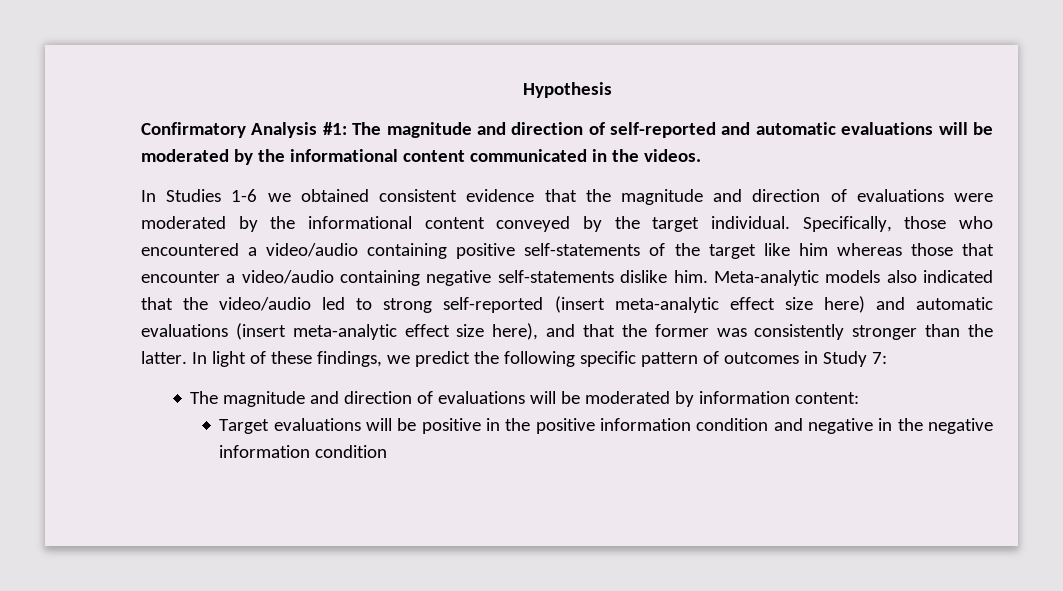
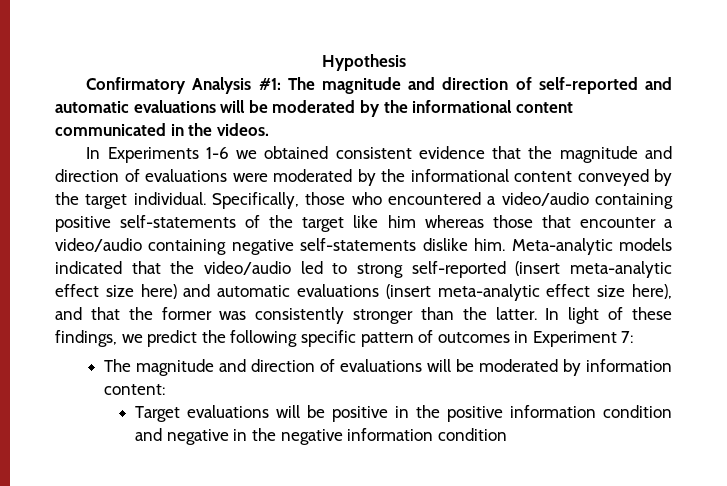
- In Studies 1-6 we obtained consistent evidence that the magnitude and direction of evaluations were moderated by the informational content conveyed by the target individual.
+ In Experiments 1-6 we obtained consistent evidence that the magnitude and direction of evaluations were moderated by the informational content conveyed by the target individual.
- Meta-analytic models also indicated that the video/audio led to strong self-reported (insert meta-analytic effect size here) and automatic evaluations (insert meta-analytic effect size here), and that the former was consistently stronger than the latter.
+ Meta-analytic models indicated that the video/audio led to strong self-reported (insert meta-analytic effect size here) and automatic evaluations (insert meta-analytic effect size here), and that the former was consistently stronger than the latter.
- In light of these findings, we predict the following specific pattern of outcomes in Study 7:
+ In light of these findings, we predict the following specific pattern of outcomes in Experiment 7:

